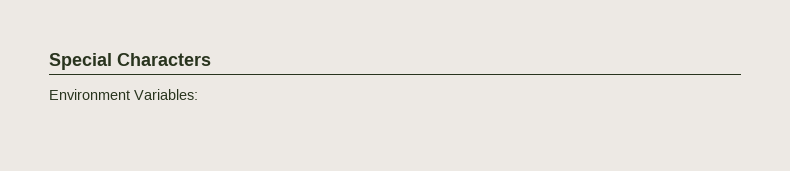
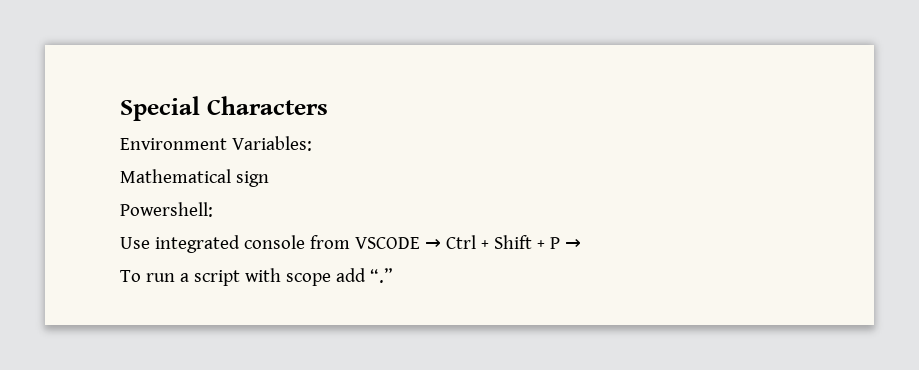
+ Mathematical sign
+ Powershell:
+ Use integrated console from VSCODE → Ctrl + Shift + P →
+ To run a script with scope add “.”

